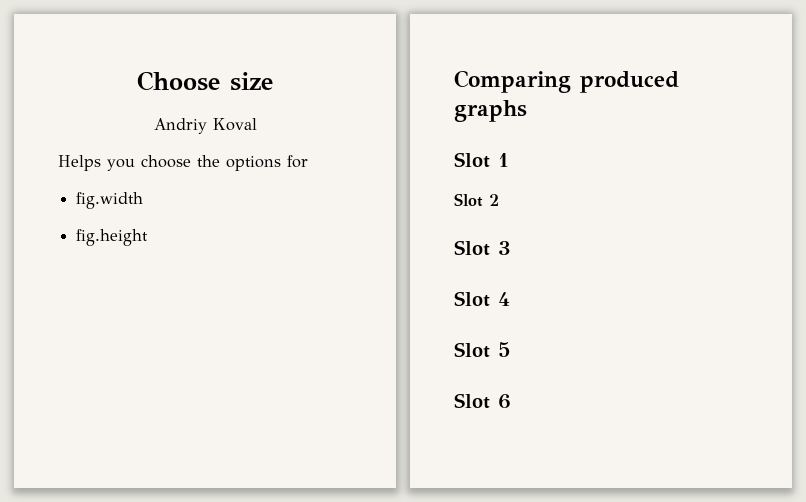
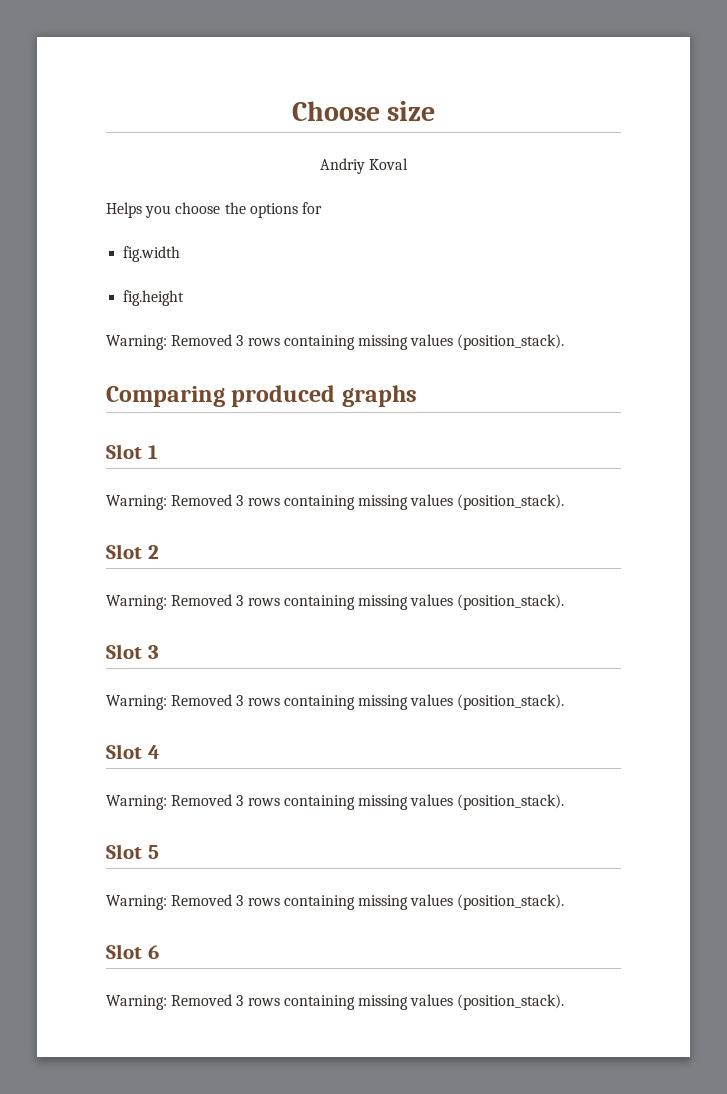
  fig.height
+ Warning: Removed 3 rows containing missing values (position_stack).
  Slot 1
+ Warning: Removed 3 rows containing missing values (position_stack).
  Slot 2
+ Warning: Removed 3 rows containing missing values (position_stack).
  Slot 3
+ Warning: Removed 3 rows containing missing values (position_stack).
  Slot 4
+ Warning: Removed 3 rows containing missing values (position_stack).
  Slot 5
+ Warning: Removed 3 rows containing missing values (position_stack).
  Slot 6
+ Warning: Removed 3 rows containing missing values (position_stack).

